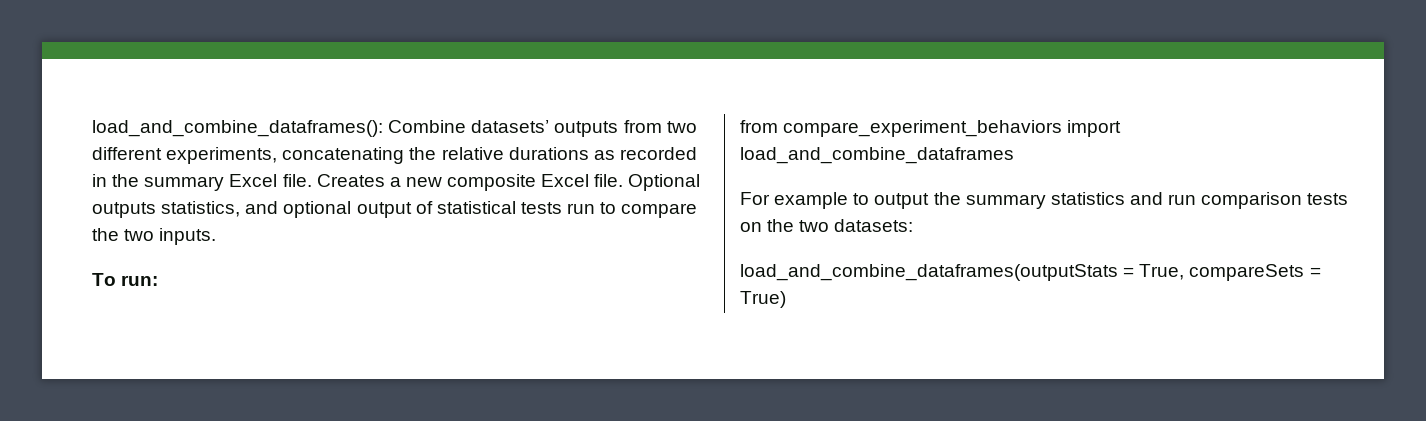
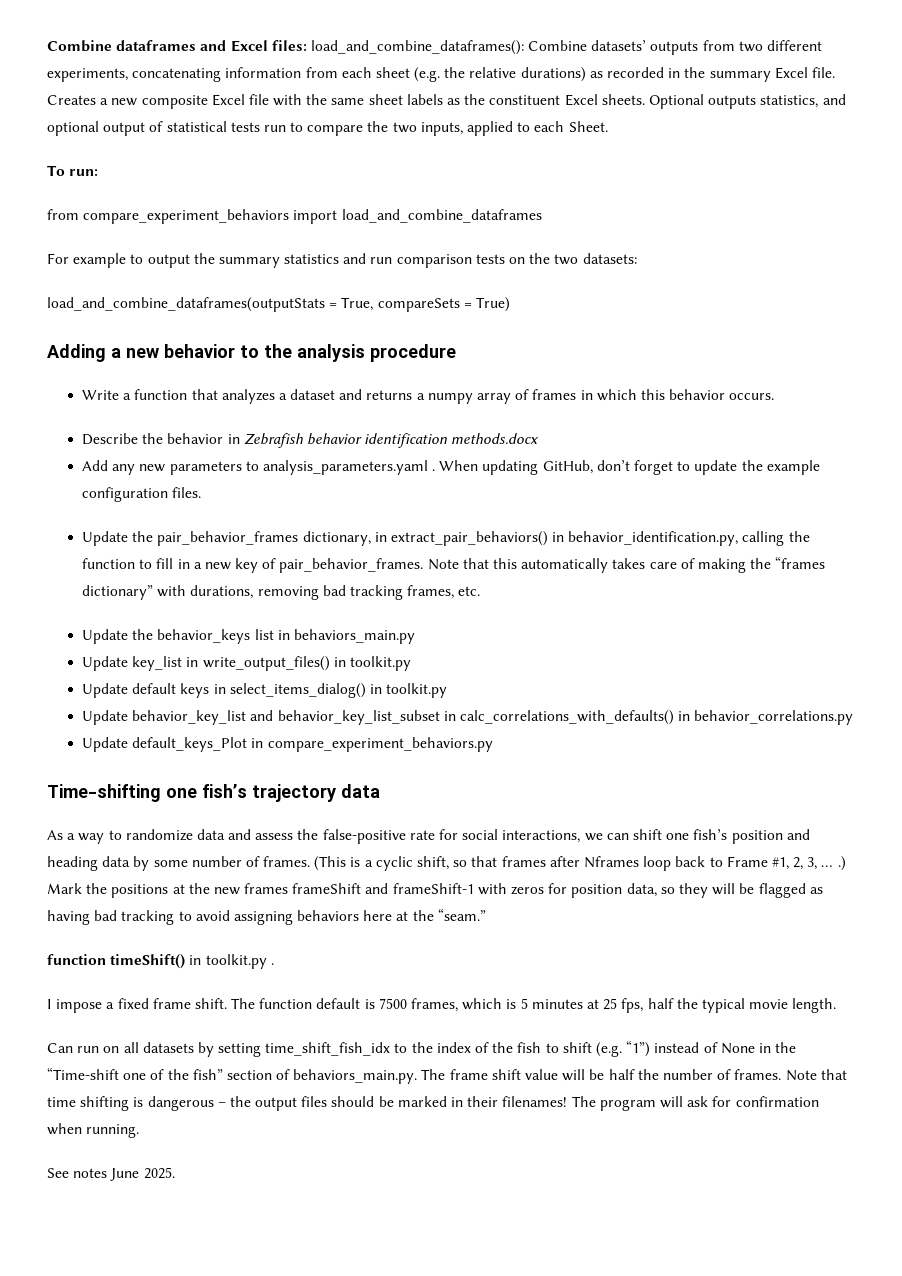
- load_and_combine_dataframes(): Combine datasets’ outputs from two different experiments, concatenating the relative durations as recorded in the summary Excel file.
+ Combine dataframes and Excel files: load_and_combine_dataframes(): Combine datasets’ outputs from two different experiments, concatenating information from each sheet (e.g. the relative durations) as recorded in the summary Excel file.
- Creates a new composite Excel file.
+ Creates a new composite Excel file with the same sheet labels as the constituent Excel sheets.
- Optional outputs statistics, and optional output of statistical tests run to compare the two inputs.
+ Optional outputs statistics, and optional output of statistical tests run to compare the two inputs, applied to each Sheet.
+ Adding a new behavior to the analysis procedure
+ Write a function that analyzes a dataset and returns a numpy array of frames in which this behavior occurs.
+ Describe the behavior in Zebrafish behavior identification methods.docx
+ Add any new parameters to analysis_parameters.yaml . When updating GitHub, don’t forget to update the example configuration files.
+ Update the pair_behavior_frames dictionary, in extract_pair_behaviors() in behavior_identification.py, calling the function to fill in a new key of pair_behavior_frames. Note that this automatically takes care of making the “frames dictionary” with durations, removing bad tracking frames, etc.
+ Update the behavior_keys list in behaviors_main.py
+ Update key_list in write_output_files() in toolkit.py
+ Update default keys in select_items_dialog() in toolkit.py
+ Update behavior_key_list and behavior_key_list_subset in calc_correlations_with_defaults() in behavior_correlations.py
+ Update default_keys_Plot in compare_experiment_behaviors.py
+ Time-shifting one fish’s trajectory data
+ As a way to randomize data and assess the false-positive rate for social interactions, we can shift one fish’s position and heading data by some number of frames. (This is a cyclic shift, so that frames after Nframes loop back to Frame #1, 2, 3, … .) Mark the positions at the new frames frameShift and frameShift-1 with zeros for position data, so they will be flagged as having bad tracking to avoid assigning behaviors here at the “seam.”
+ function timeShift() in toolkit.py .
+ I impose a fixed frame shift. The function default is 7500 frames, which is 5 minutes at 25 fps, half the typical movie length.
+ Can run on all datasets by setting time_shift_fish_idx to the index of the fish to shift (e.g. “1”) instead of None in the “Time-shift one of the fish” section of behaviors_main.py. The frame shift value will be half the number of frames. Note that time shifting is dangerous – the output files should be marked in their filenames! The program will ask for confirmation when running.
+ See notes June 2025.

